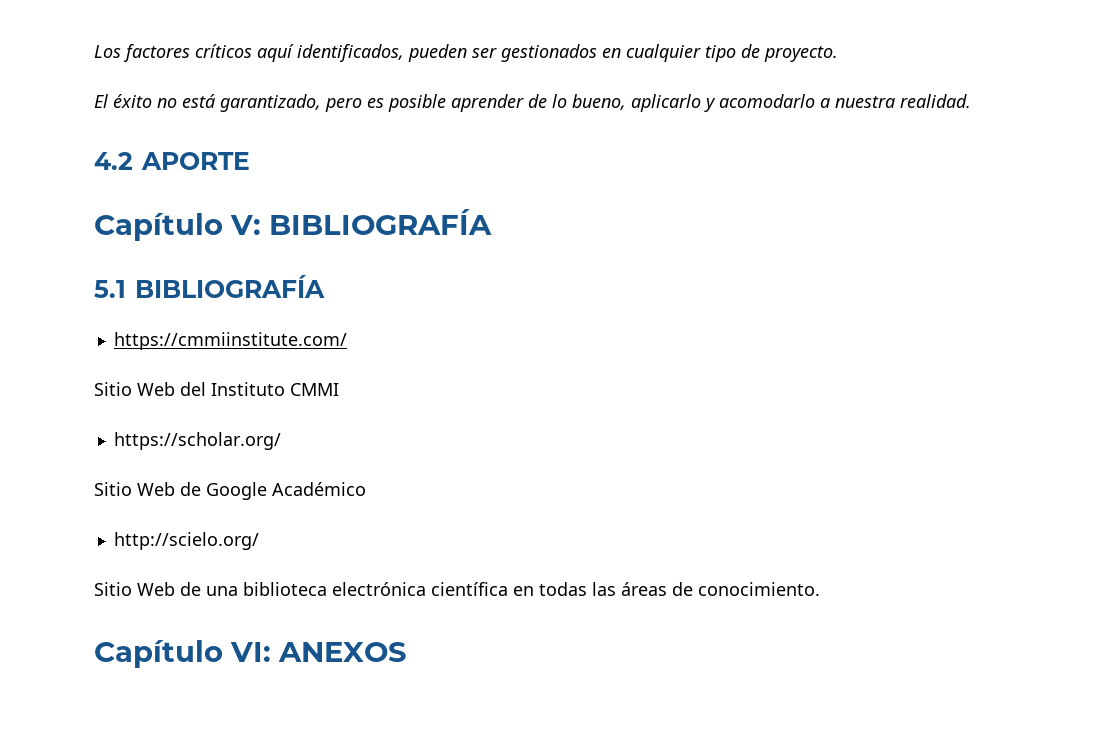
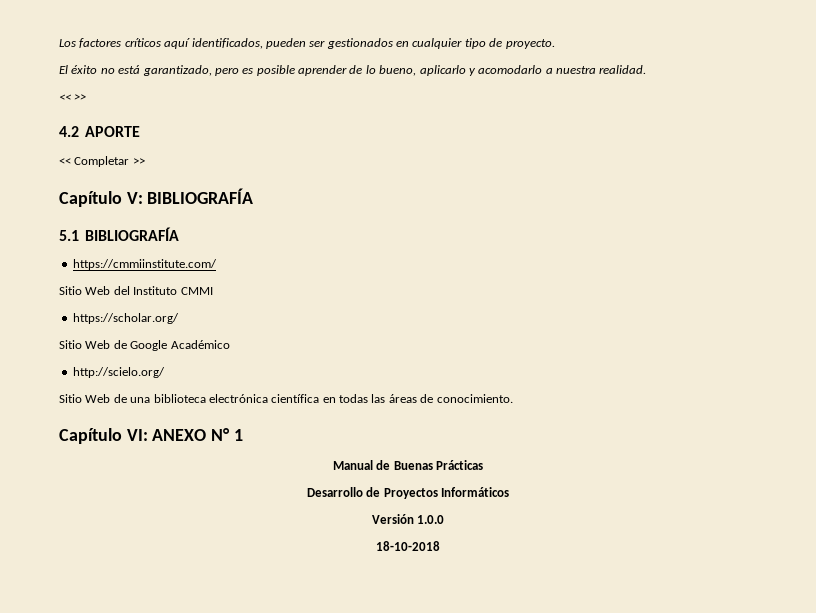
+ << >>
+ << Completar >>
- Capítulo VI: ANEXOS
+ Capítulo VI: ANEXO N° 1
+ Manual de Buenas Prácticas
+ Desarrollo de Proyectos Informáticos
+ Versión 1.0.0
+ 18-10-2018

